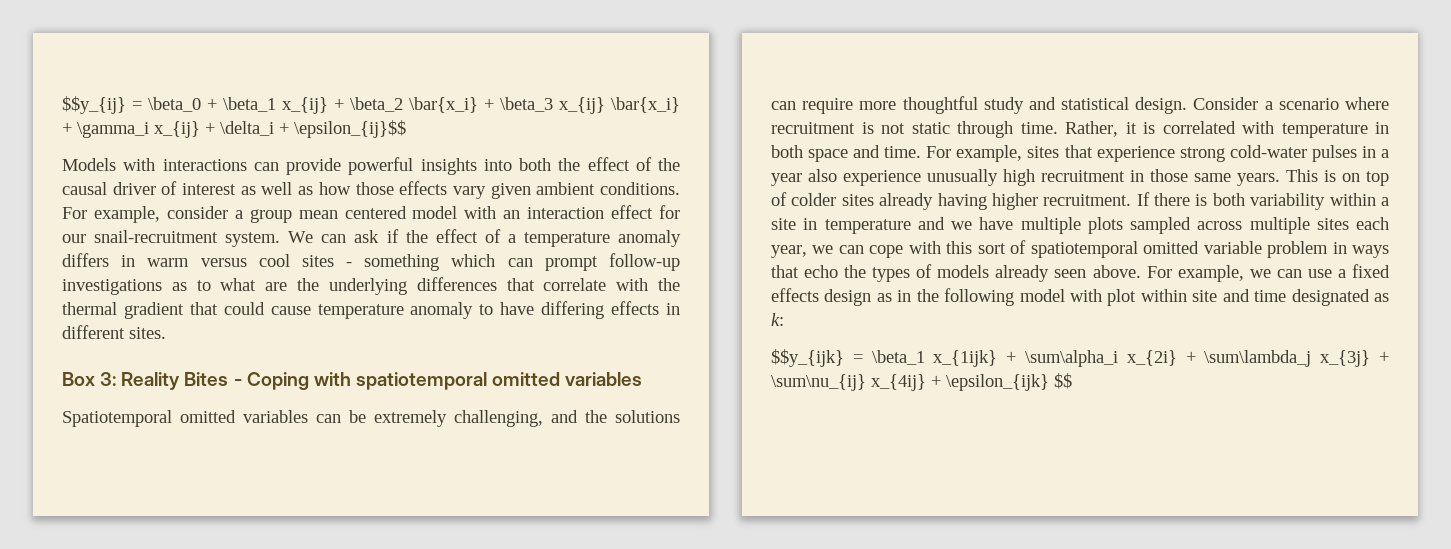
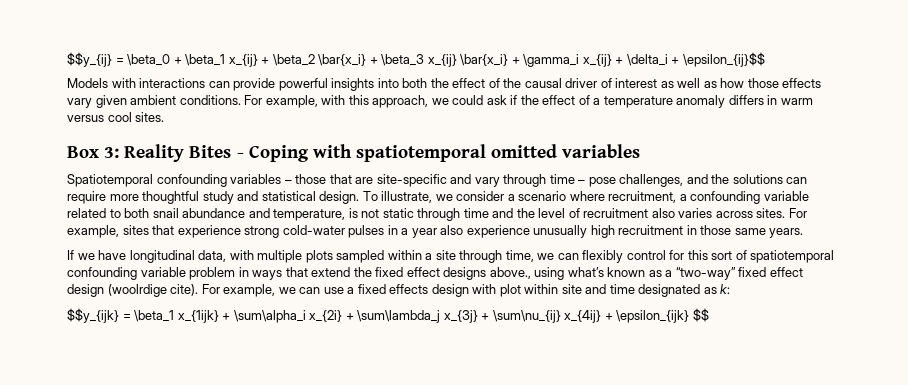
- For example, consider a group mean centered model with an interaction effect for our snail-recruitment system. We can ask if the effect of a temperature anomaly differs in warm versus cool sites - something which can prompt follow-up investigations as to what are the underlying differences that correlate with the thermal gradient that could cause temperature anomaly to have differing effects in different sites.
+ For example, with this approach, we could ask if the effect of a temperature anomaly differs in warm versus cool sites.
- Spatiotemporal omitted variables can be extremely challenging, and the solutions can require more thoughtful study and statistical design.
+ Spatiotemporal confounding variables – those that are site-specific and vary through time – pose challenges, and the solutions can require more thoughtful study and statistical design.
- Consider a scenario where recruitment is not static through time. Rather, it is correlated with temperature in both space and time.
+ To illustrate, we consider a scenario where recruitment, a confounding variable related to both snail abundance and temperature, is not static through time and the level of recruitment also varies across sites.
- For example, sites that experience strong cold-water pulses in a year also experience unusually high recruitment in those same years. This is on top of colder sites already having higher recruitment. If there is both variability within a site in temperature and we have multiple plots sampled across multiple sites each year, we can cope with this sort of spatiotemporal omitted variable problem in ways that echo the types of models already seen above.
+ For example, sites that experience strong cold-water pulses in a year also experience unusually high recruitment in those same years.
+ If we have longitudinal data, with multiple plots sampled within a site through time, we can flexibly control for this sort of spatiotemporal confounding variable problem in ways that extend the fixed effect designs above., using what’s known as a “two-way” fixed effect design (woolrdige cite).
- For example, we can use a fixed effects design as in the following model with plot within site and time designated as k:
+ For example, we can use a fixed effects design with plot within site and time designated as k:

